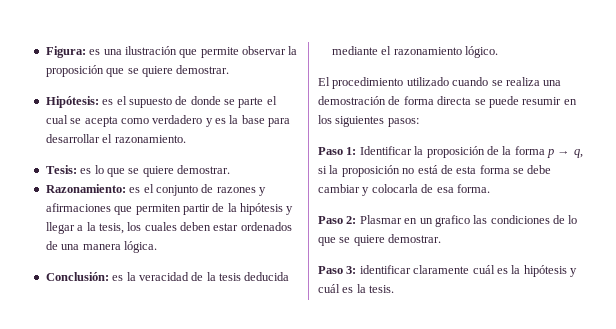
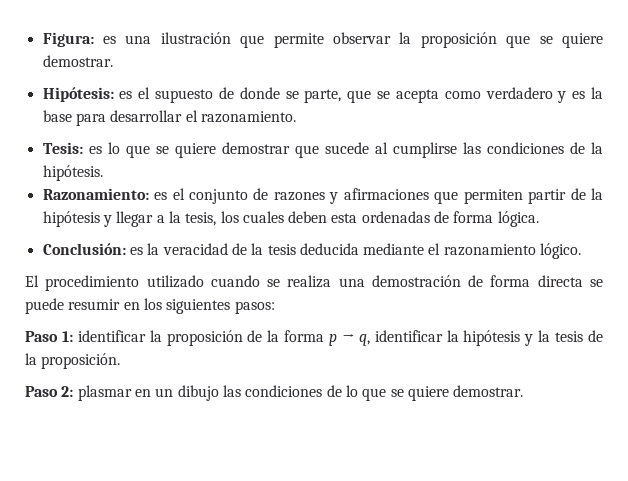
- Hipótesis: es el supuesto de donde se parte el cual se acepta como verdadero y es la base para desarrollar el razonamiento.
+ Hipótesis: es el supuesto de donde se parte, que se acepta como verdadero y es la base para desarrollar el razonamiento.
- Tesis: es lo que se quiere demostrar.
+ Tesis: es lo que se quiere demostrar que sucede al cumplirse las condiciones de la hipótesis.
- Razonamiento: es el conjunto de razones y afirmaciones que permiten partir de la hipótesis y llegar a la tesis, los cuales deben estar ordenados de una manera lógica.
+ Razonamiento: es el conjunto de razones y afirmaciones que permiten partir de la hipótesis y llegar a la tesis, los cuales deben esta ordenadas de forma lógica.
- Paso 1: Identificar la proposición de la forma p → q, si la proposición no está de esta forma se debe cambiar y colocarla de esa forma.
+ Paso 1: identificar la proposición de la forma p → q, identificar la hipótesis y la tesis de la proposición.
- Paso 2: Plasmar en un grafico las condiciones de lo que se quiere demostrar.
+ Paso 2: plasmar en un dibujo las condiciones de lo que se quiere demostrar.
- Paso 3: identificar claramente cuál es la hipótesis y cuál es la tesis.

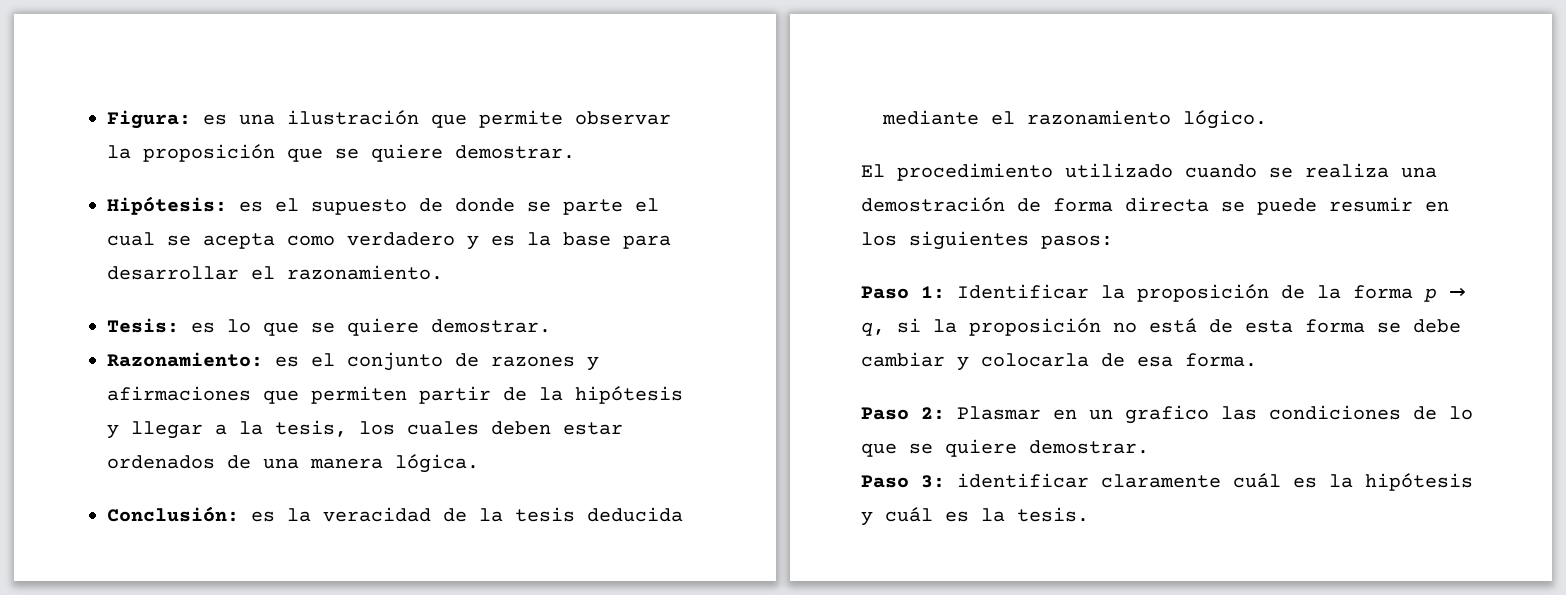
- Hipótesis: es el supuesto de donde se parte, que se acepta como verdadero y es la base para desarrollar el razonamiento.
+ Hipótesis: es el supuesto de donde se parte el cual se acepta como verdadero y es la base para desarrollar el razonamiento.
- Tesis: es lo que se quiere demostrar que sucede al cumplirse las condiciones de la hipótesis.
+ Tesis: es lo que se quiere demostrar.
- Razonamiento: es el conjunto de razones y afirmaciones que permiten partir de la hipótesis y llegar a la tesis, los cuales deben esta ordenadas de forma lógica.
+ Razonamiento: es el conjunto de razones y afirmaciones que permiten partir de la hipótesis y llegar a la tesis, los cuales deben estar ordenados de una manera lógica.
- Paso 1: identificar la proposición de la forma p → q, identificar la hipótesis y la tesis de la proposición.
+ Paso 1: Identificar la proposición de la forma p → q, si la proposición no está de esta forma se debe cambiar y colocarla de esa forma.
- Paso 2: plasmar en un dibujo las condiciones de lo que se quiere demostrar.
+ Paso 2: Plasmar en un grafico las condiciones de lo que se quiere demostrar.
+ Paso 3: identificar claramente cuál es la hipótesis y cuál es la tesis.

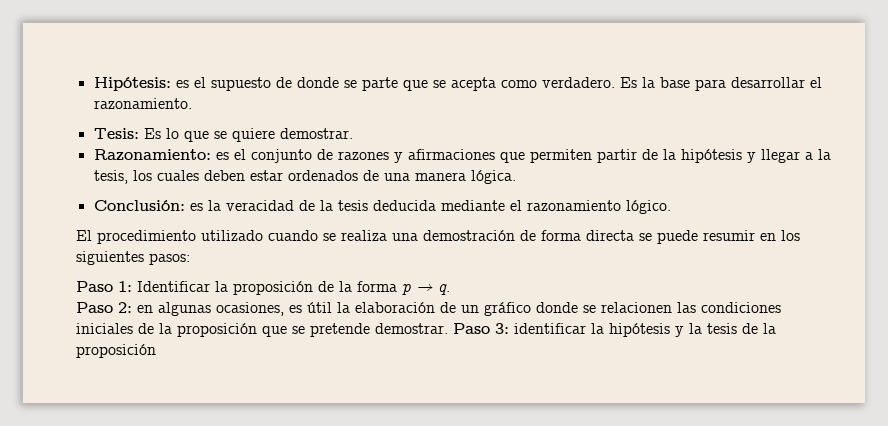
- Figura: es una ilustración que permite observar la proposición que se quiere demostrar.
- Hipótesis: es el supuesto de donde se parte el cual se acepta como verdadero y es la base para desarrollar el razonamiento.
+ Hipótesis: es el supuesto de donde se parte que se acepta como verdadero. Es la base para desarrollar el razonamiento.
- Tesis: es lo que se quiere demostrar.
+ Tesis: Es lo que se quiere demostrar.
- Paso 1: Identificar la proposición de la forma p → q, si la proposición no está de esta forma se debe cambiar y colocarla de esa forma.
- Paso 2: Plasmar en un grafico las condiciones de lo que se quiere demostrar.
- Paso 3: identificar claramente cuál es la hipótesis y cuál es la tesis.
+ Paso 1: Identificar la proposición de la forma p → q.
+ Paso 2: en algunas ocasiones, es útil la elaboración de un gráfico donde se relacionen las condiciones iniciales de la proposición que se pretende demostrar. Paso 3: identificar la hipótesis y la tesis de la proposición

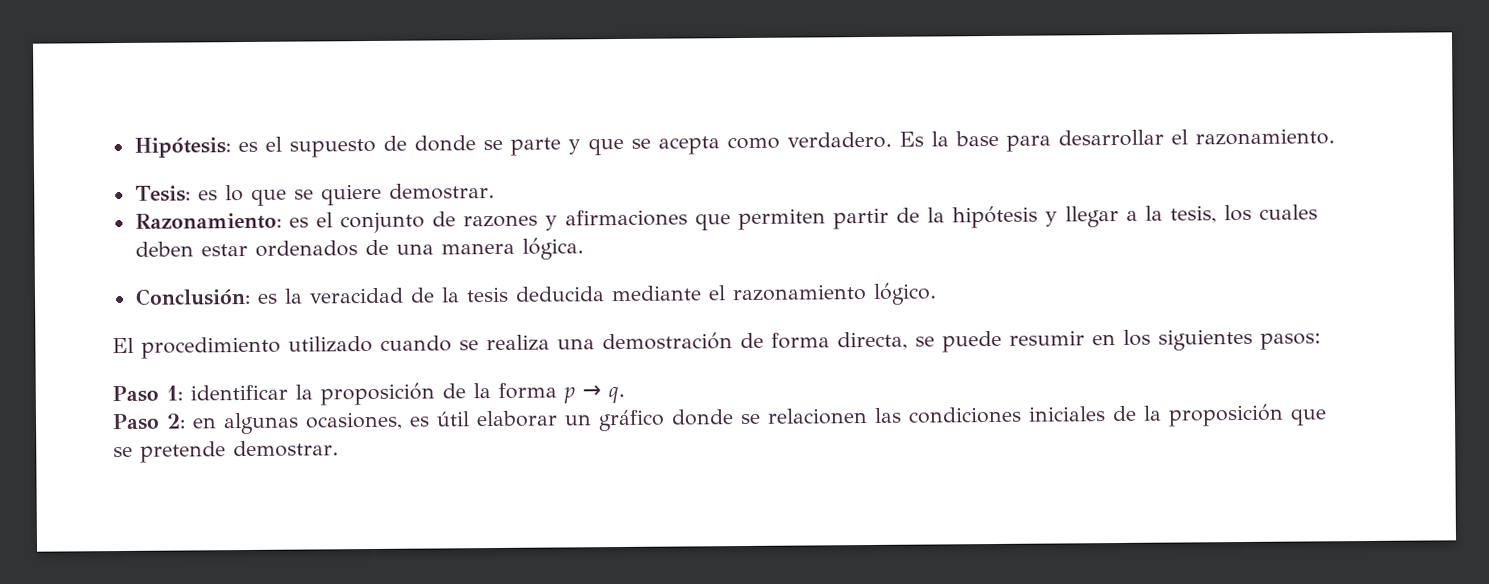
- Hipótesis: es el supuesto de donde se parte que se acepta como verdadero.
+ Hipótesis: es el supuesto de donde se parte y que se acepta como verdadero.
- Tesis: Es lo que se quiere demostrar.
+ Tesis: es lo que se quiere demostrar.
- El procedimiento utilizado cuando se realiza una demostración de forma directa se puede resumir en los siguientes pasos:
+ El procedimiento utilizado cuando se realiza una demostración de forma directa, se puede resumir en los siguientes pasos:
- Paso 1: Identificar la proposición de la forma p → q.
+ Paso 1: identificar la proposición de la forma p → q.
- Paso 2: en algunas ocasiones, es útil la elaboración de un gráfico donde se relacionen las condiciones iniciales de la proposición que se pretende demostrar. Paso 3: identificar la hipótesis y la tesis de la proposición
+ Paso 2: en algunas ocasiones, es útil elaborar un gráfico donde se relacionen las condiciones iniciales de la proposición que se pretende demostrar.

